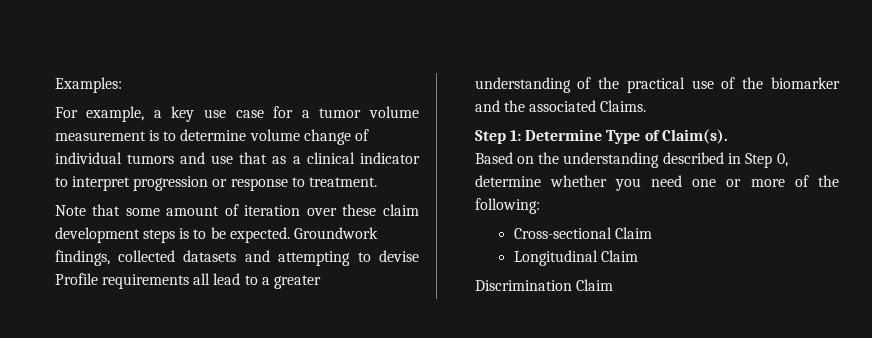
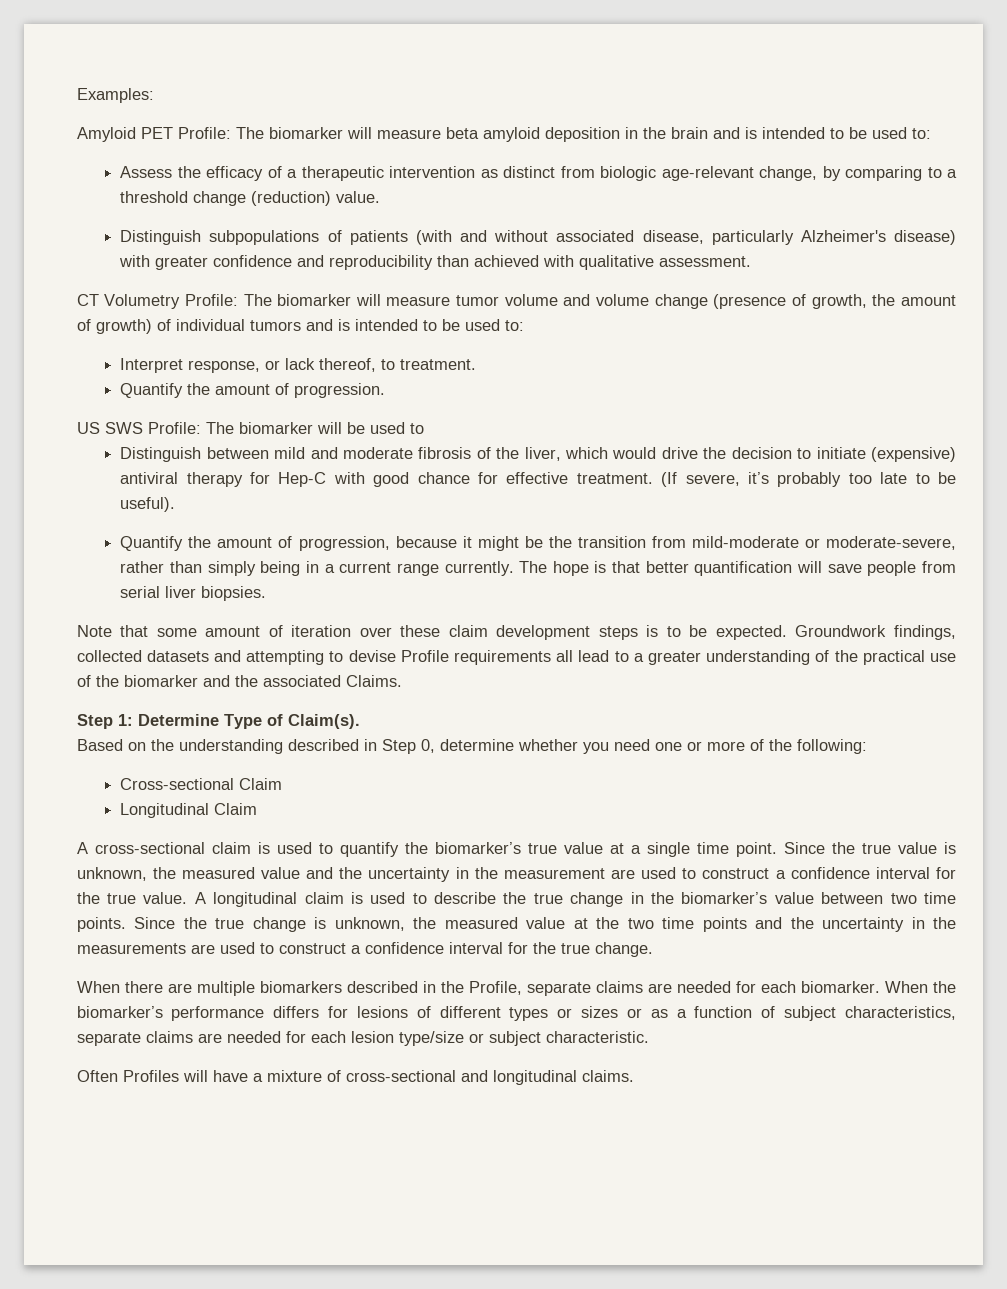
- For example, a key use case for a tumor volume measurement is to determine volume change of individual tumors and use that as a clinical indicator to interpret progression or response to treatment.
+ Amyloid PET Profile: The biomarker will measure beta amyloid deposition in the brain and is intended to be used to:
+ Assess the efficacy of a therapeutic intervention as distinct from biologic age-relevant change, by comparing to a threshold change (reduction) value.
+ Distinguish subpopulations of patients (with and without associated disease, particularly Alzheimer's disease) with greater confidence and reproducibility than achieved with qualitative assessment.
+ CT Volumetry Profile: The biomarker will measure tumor volume and volume change (presence of growth, the amount of growth) of individual tumors and is intended to be used to:
+ Interpret response, or lack thereof, to treatment.
+ Quantify the amount of progression.
+ US SWS Profile: The biomarker will be used to
+ Distinguish between mild and moderate fibrosis of the liver, which would drive the decision to initiate (expensive) antiviral therapy for Hep-C with good chance for effective treatment. (If severe, it’s probably too late to be useful).
+ Quantify the amount of progression, because it might be the transition from mild-moderate or moderate-severe, rather than simply being in a current range currently. The hope is that better quantification will save people from serial liver biopsies.
- Discrimination Claim
+ A cross-sectional claim is used to quantify the biomarker’s true value at a single time point. Since the true value is unknown, the measured value and the uncertainty in the measurement are used to construct a confidence interval for the true value. A longitudinal claim is used to describe the true change in the biomarker’s value between two time points. Since the true change is unknown, the measured value at the two time points and the uncertainty in the measurements are used to construct a confidence interval for the true change.
+ When there are multiple biomarkers described in the Profile, separate claims are needed for each biomarker. When the biomarker’s performance differs for lesions of different types or sizes or as a function of subject characteristics, separate claims are needed for each lesion type/size or subject characteristic.
+ Often Profiles will have a mixture of cross-sectional and longitudinal claims.

